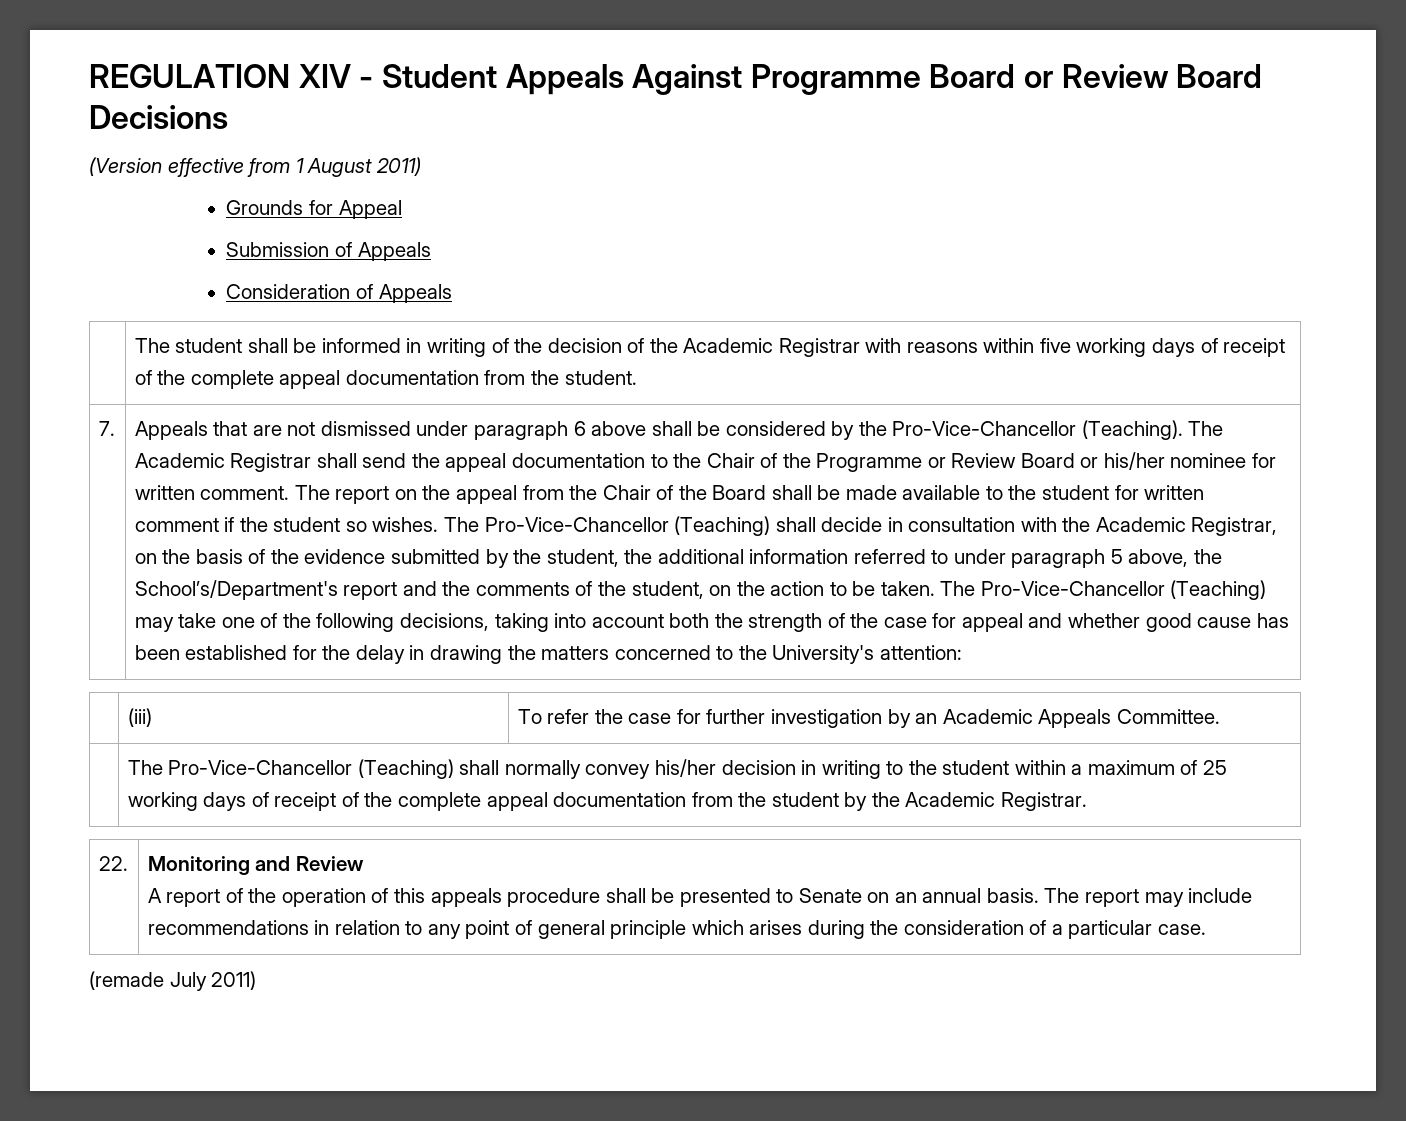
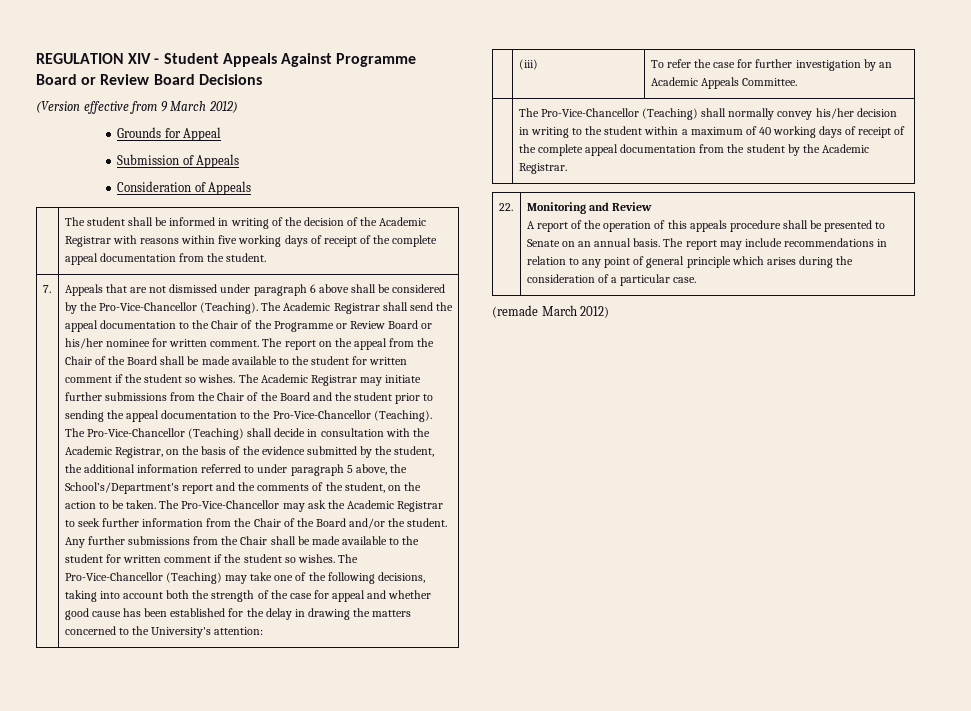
- (Version effective from 1 August 2011)
+ (Version effective from 9 March 2012)
- The Pro-Vice-Chancellor (Teaching) shall decide in consultation with the Academic Registrar, on the basis of the evidence submitted by the student, the additional information referred to under paragraph 5 above, the School’s/Department's report and the comments of the student, on the action to be taken.
+ The Academic Registrar may initiate further submissions from the Chair of the Board and the student prior to sending the appeal documentation to the Pro-Vice-Chancellor (Teaching). The Pro-Vice-Chancellor (Teaching) shall decide in consultation with the Academic Registrar, on the basis of the evidence submitted by the student, the additional information referred to under paragraph 5 above, the School’s/Department's report and the comments of the student, on the action to be taken.
- The Pro-Vice-Chancellor (Teaching) may take one of the following decisions, taking into account both the strength of the case for appeal and whether good cause has been established for the delay in drawing the matters concerned to the University's attention:
+ The Pro-Vice-Chancellor may ask the Academic Registrar to seek further information from the Chair of the Board and/or the student. Any further submissions from the Chair shall be made available to the student for written comment if the student so wishes. The Pro-Vice-Chancellor (Teaching) may take one of the following decisions, taking into account both the strength of the case for appeal and whether good cause has been established for the delay in drawing the matters concerned to the University's attention:
- | The Pro-Vice-Chancellor (Teaching) shall normally convey his/her decision in writing to the student within a maximum of 25 working days of receipt of the complete appeal documentation from the student by the Academic Registrar.
+ | The Pro-Vice-Chancellor (Teaching) shall normally convey his/her decision in writing to the student within a maximum of 40 working days of receipt of the complete appeal documentation from the student by the Academic Registrar.
- (remade July 2011)
+ (remade March 2012)

